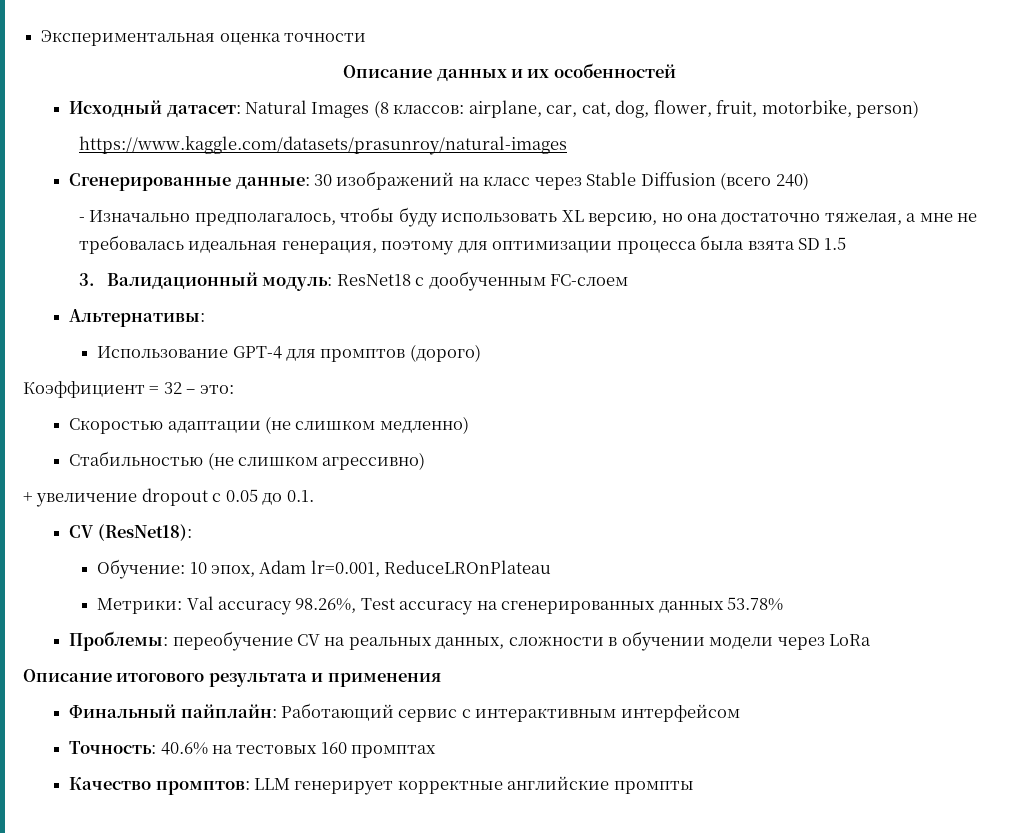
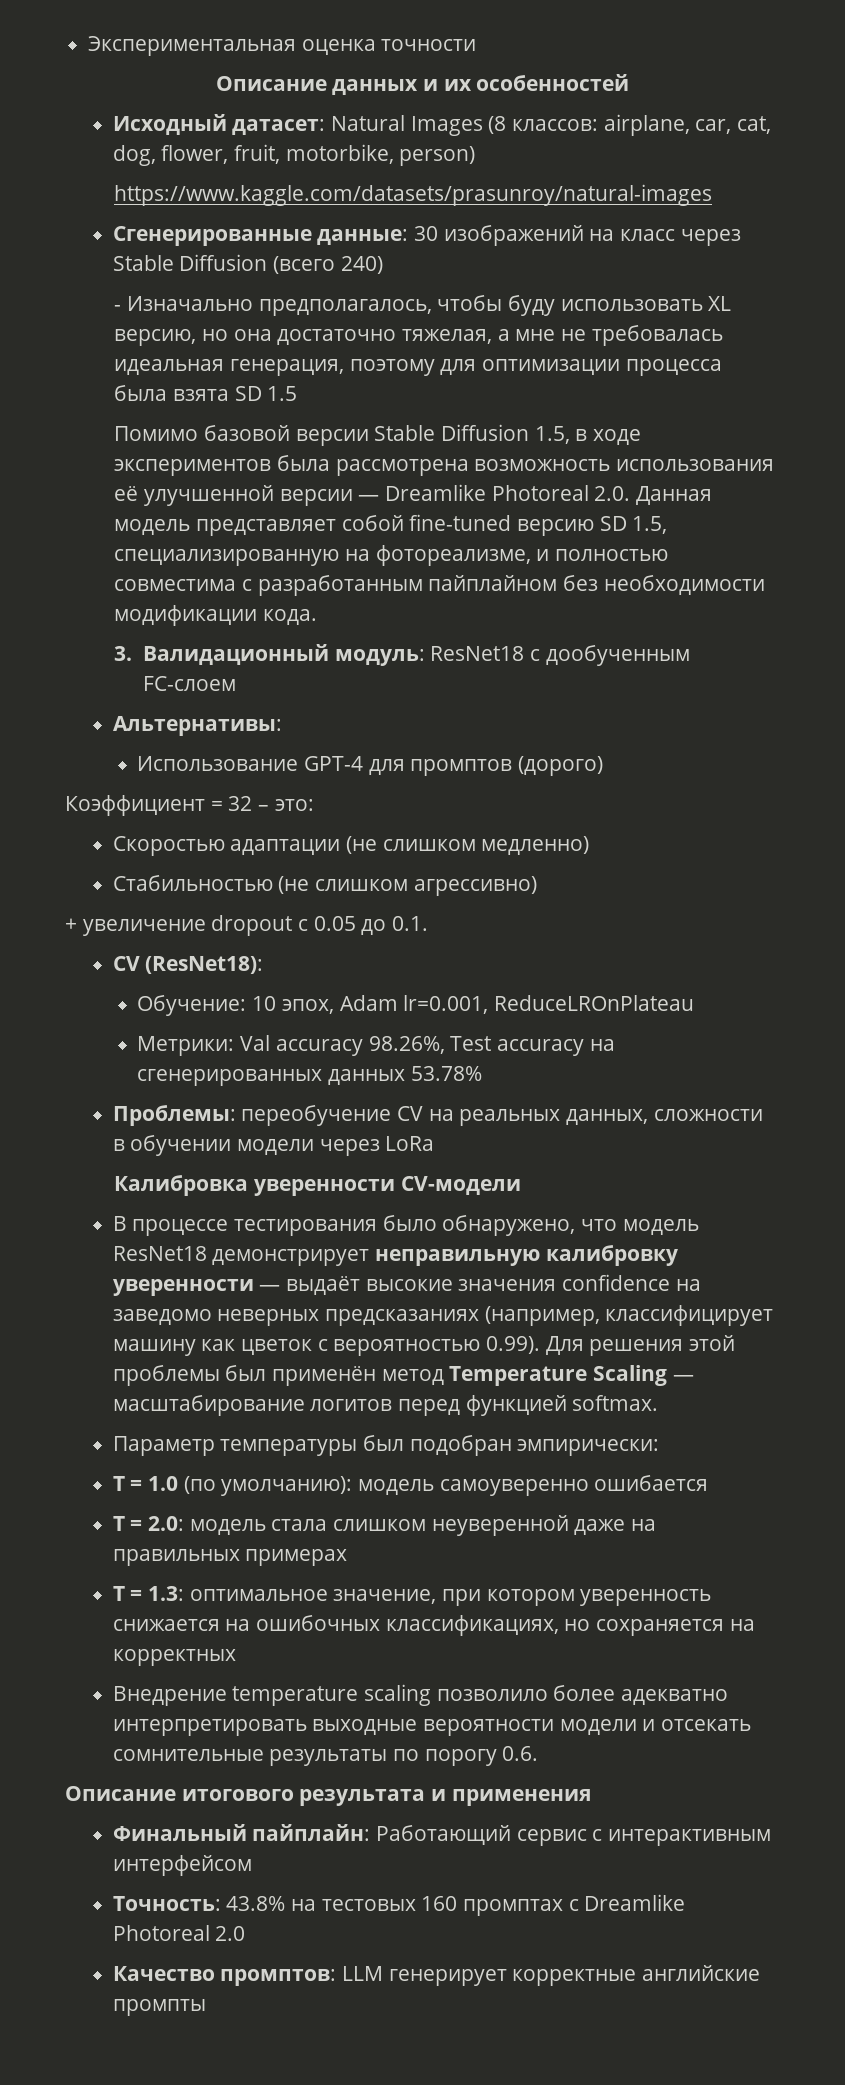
+ Помимо базовой версии Stable Diffusion 1.5, в ходе экспериментов была рассмотрена возможность использования её улучшенной версии — Dreamlike Photoreal 2.0. Данная модель представляет собой fine-tuned версию SD 1.5, специализированную на фотореализме, и полностью совместима с разработанным пайплайном без необходимости модификации кода.
+ Калибровка уверенности CV-модели
+ В процессе тестирования было обнаружено, что модель ResNet18 демонстрирует неправильную калибровку уверенности — выдаёт высокие значения confidence на заведомо неверных предсказаниях (например, классифицирует машину как цветок с вероятностью 0.99). Для решения этой проблемы был применён метод Temperature Scaling — масштабирование логитов перед функцией softmax.
+ Параметр температуры был подобран эмпирически:
+ T = 1.0 (по умолчанию): модель самоуверенно ошибается
+ T = 2.0: модель стала слишком неуверенной даже на правильных примерах
+ T = 1.3: оптимальное значение, при котором уверенность снижается на ошибочных классификациях, но сохраняется на корректных
+ Внедрение temperature scaling позволило более адекватно интерпретировать выходные вероятности модели и отсекать сомнительные результаты по порогу 0.6.
- Точность: 40.6% на тестовых 160 промптах
+ Точность: 43.8% на тестовых 160 промптах с Dreamlike Photoreal 2.0

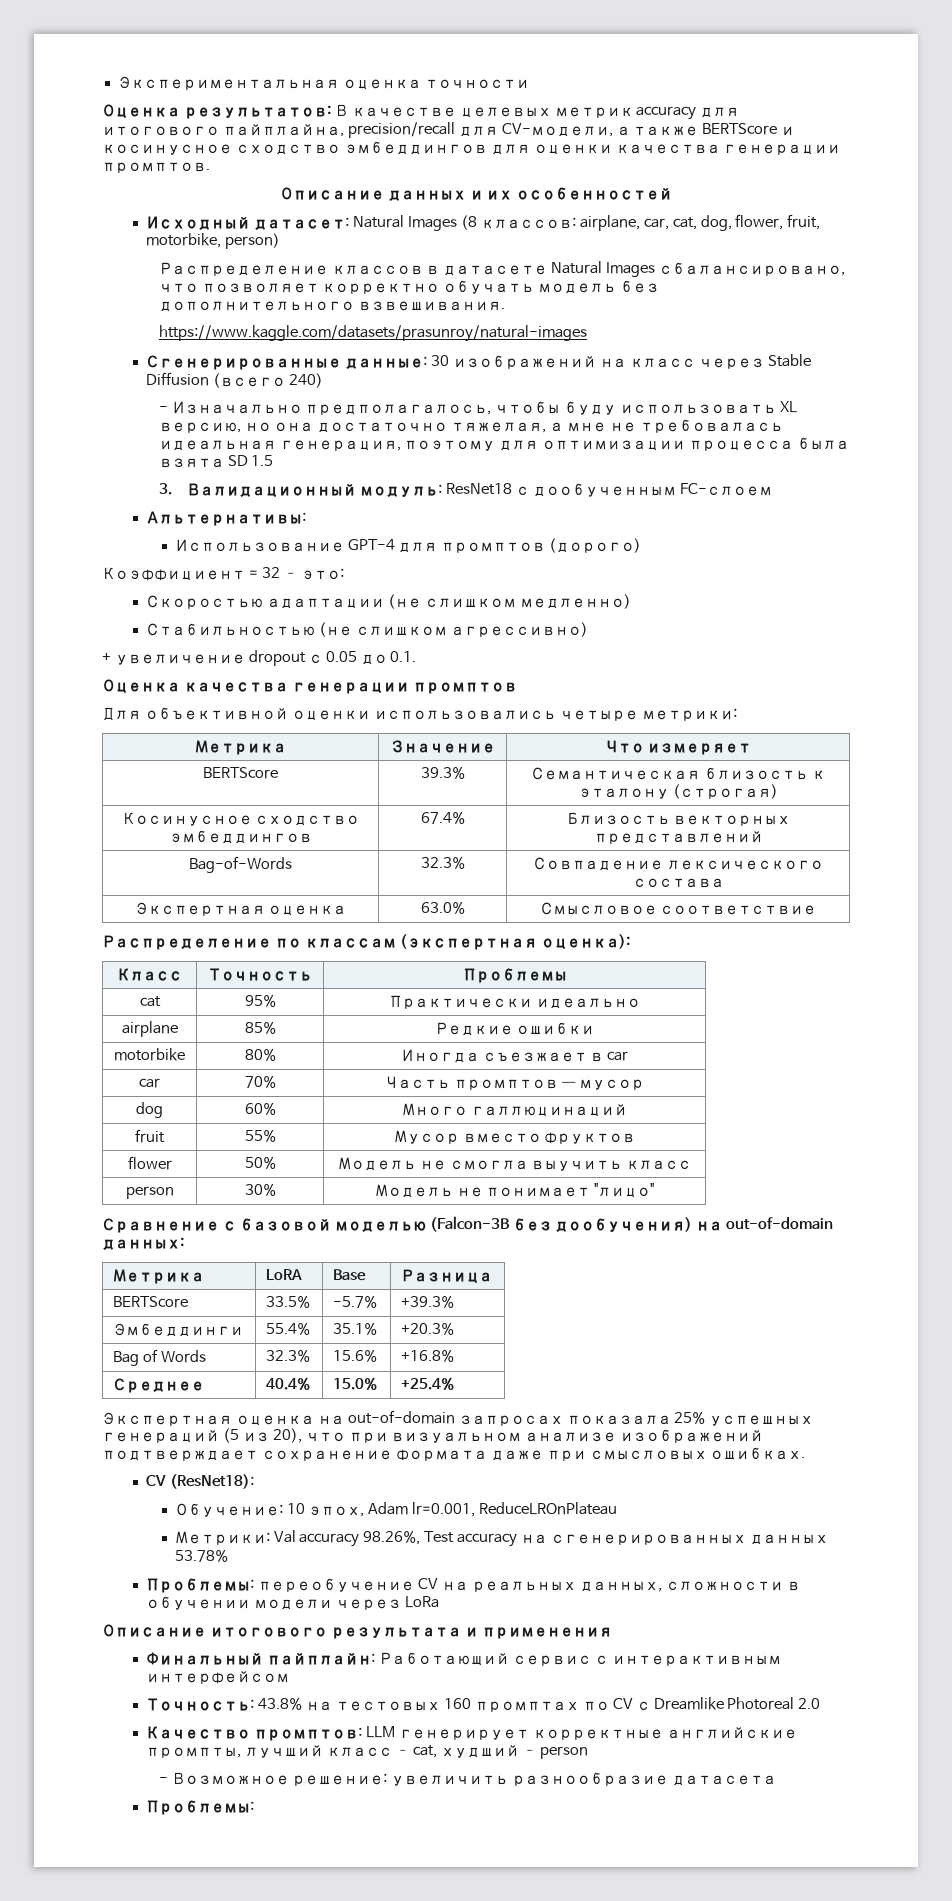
+ Оценка результатов: В качестве целевых метрик accuracy для итогового пайплайна, precision/recall для CV-модели, а также BERTScore и косинусное сходство эмбеддингов для оценки качества генерации промптов.
+ Распределение классов в датасете Natural Images сбалансировано, что позволяет корректно обучать модель без дополнительного взвешивания.
- Помимо базовой версии Stable Diffusion 1.5, в ходе экспериментов была рассмотрена возможность использования её улучшенной версии — Dreamlike Photoreal 2.0. Данная модель представляет собой fine-tuned версию SD 1.5, специализированную на фотореализме, и полностью совместима с разработанным пайплайном без необходимости модификации кода.
+ Оценка качества генерации промптов
+ Для объективной оценки использовались четыре метрики:
+ Метрика | Значение | Что измеряет
+ BERTScore | 39.3% | Семантическая близость к эталону (строгая)
+ Косинусное сходство эмбеддингов | 67.4% | Близость векторных представлений
+ Bag-of-Words | 32.3% | Совпадение лексического состава
+ Экспертная оценка | 63.0% | Смысловое соответствие
+ Распределение по классам (экспертная оценка):
+ Класс | Точность | Проблемы
+ cat | 95% | Практически идеально
+ airplane | 85% | Редкие ошибки
+ motorbike | 80% | Иногда съезжает в car
+ car | 70% | Часть промптов — мусор
+ dog | 60% | Много галлюцинаций
+ fruit | 55% | Мусор вместо фруктов
+ flower | 50% | Модель не смогла выучить класс
+ person | 30% | Модель не понимает "лицо"
+ Сравнение с базовой моделью (Falcon-3B без дообучения) на out-of-domain данных:
+ Метрика | LoRA | Base | Разница
+ BERTScore | 33.5% | -5.7% | +39.3%
+ Эмбеддинги | 55.4% | 35.1% | +20.3%
+ Bag of Words | 32.3% | 15.6% | +16.8%
+ Среднее | 40.4% | 15.0% | +25.4%
+ Экспертная оценка на out-of-domain запросах показала 25% успешных генераций (5 из 20), что при визуальном анализе изображений подтверждает сохранение формата даже при смысловых ошибках.
- Калибровка уверенности CV-модели
- В процессе тестирования было обнаружено, что модель ResNet18 демонстрирует неправильную калибровку уверенности — выдаёт высокие значения confidence на заведомо неверных предсказаниях (например, классифицирует машину как цветок с вероятностью 0.99). Для решения этой проблемы был применён метод Temperature Scaling — масштабирование логитов перед функцией softmax.
- Параметр температуры был подобран эмпирически:
- T = 1.0 (по умолчанию): модель самоуверенно ошибается
- T = 2.0: модель стала слишком неуверенной даже на правильных примерах
- T = 1.3: оптимальное значение, при котором уверенность снижается на ошибочных классификациях, но сохраняется на корректных
- Внедрение temperature scaling позволило более адекватно интерпретировать выходные вероятности модели и отсекать сомнительные результаты по порогу 0.6.
- Точность: 43.8% на тестовых 160 промптах с Dreamlike Photoreal 2.0
+ Точность: 43.8% на тестовых 160 промптах по CV с Dreamlike Photoreal 2.0
- Качество промптов: LLM генерирует корректные английские промпты
+ Качество промптов: LLM генерирует корректные английские промпты, лучший класс – cat, худший – person
+ - Возможное решение: увеличить разнообразие датасета
+ Проблемы:

